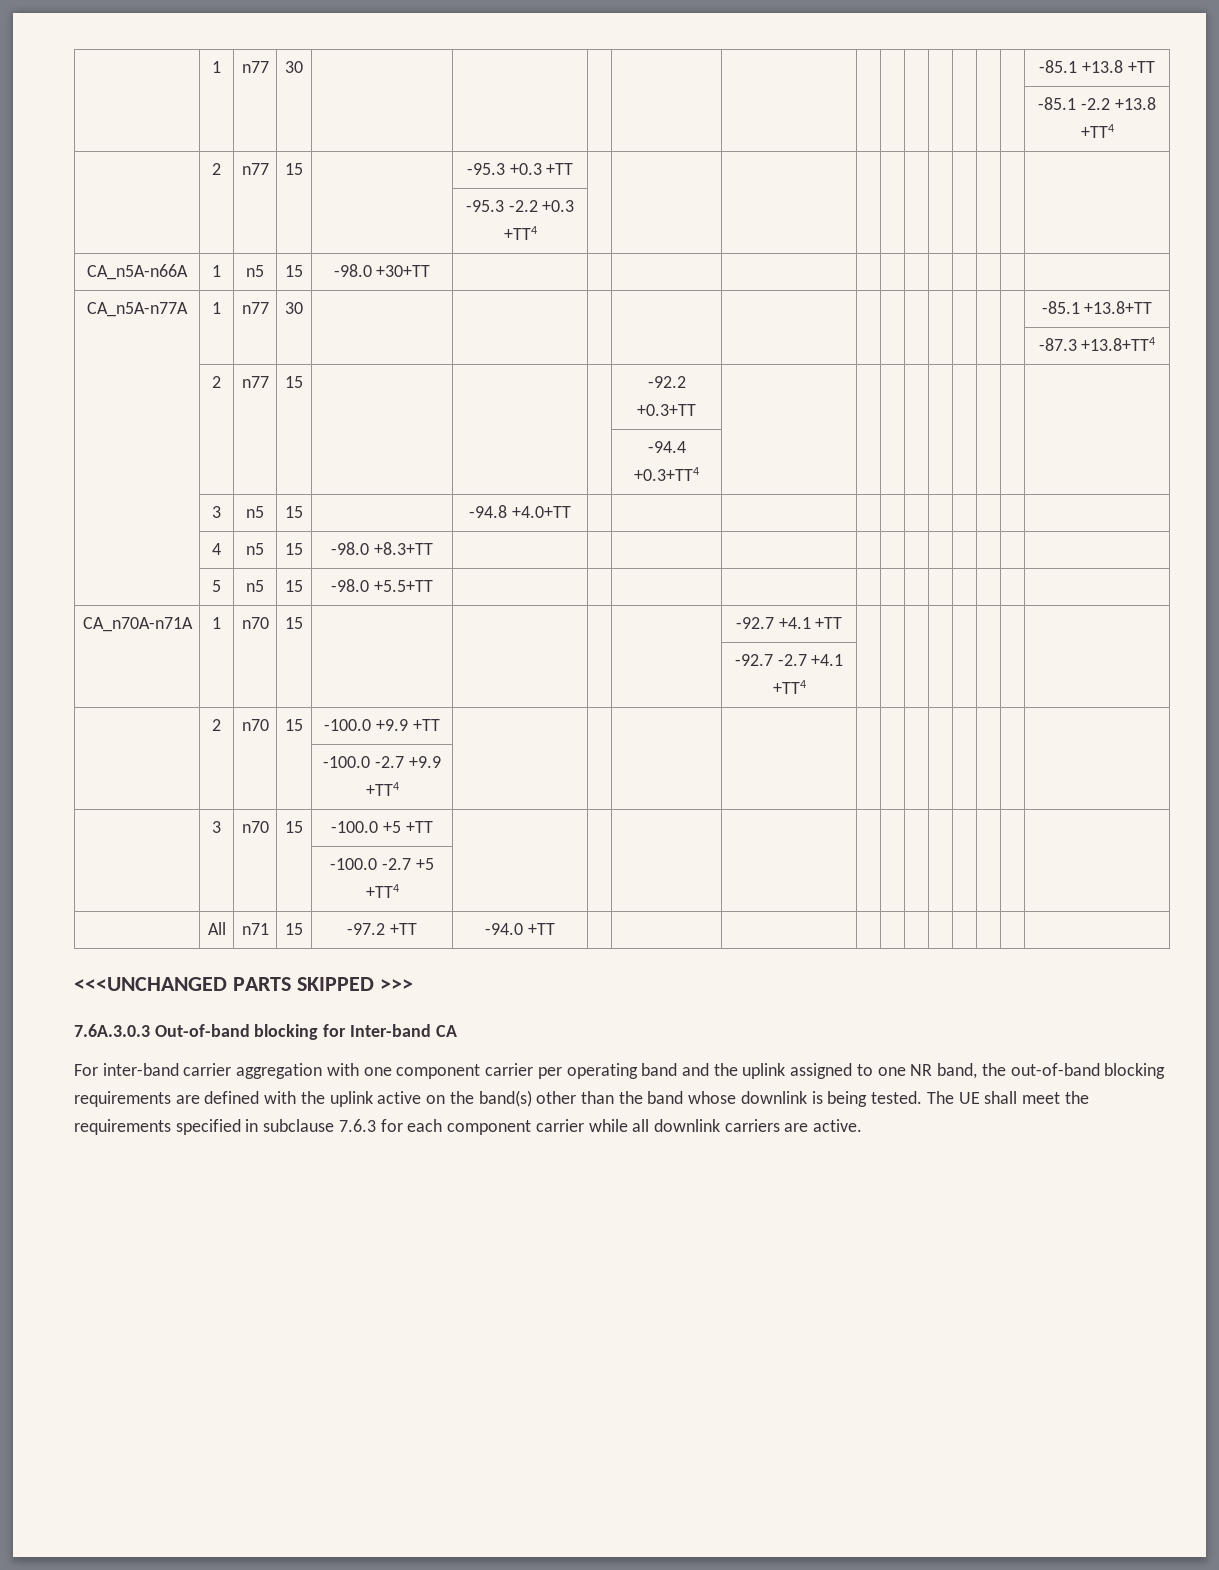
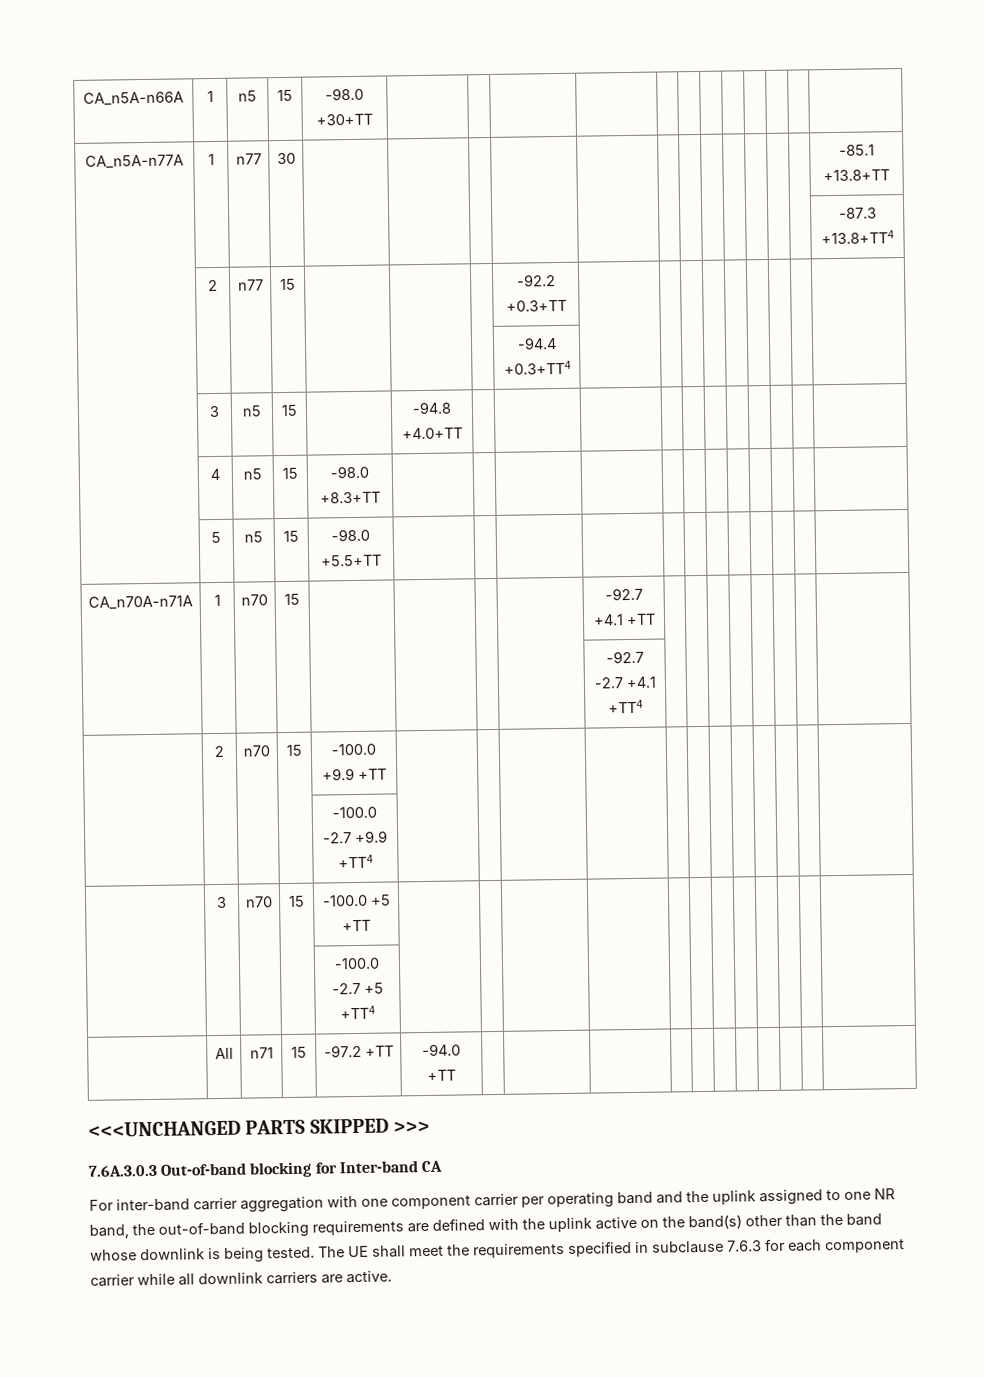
- | 1 | n77 | 30 | | | | | | | | | | | | | -85.1 +13.8 +TT
- | | | | | | | | | | | | | | | | -85.1 -2.2 +13.8 +TT4
- | 2 | n77 | 15 | | -95.3 +0.3 +TT | | | | | | | | | | |
- | | | | | -95.3 -2.2 +0.3 +TT4 | | | | | | | | | | |

